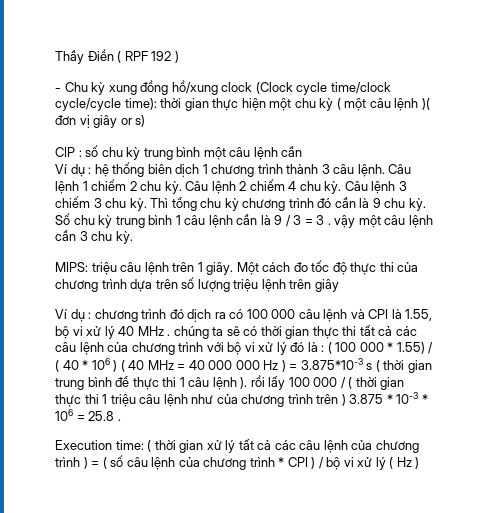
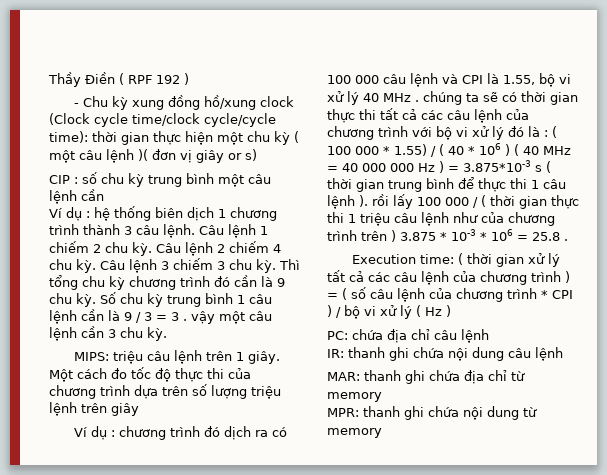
+ PC: chứa địa chỉ câu lệnh
+ IR: thanh ghi chứa nội dung câu lệnh
+ MAR: thanh ghi chứa địa chỉ từ memory
+ MPR: thanh ghi chứa nội dung từ memory

